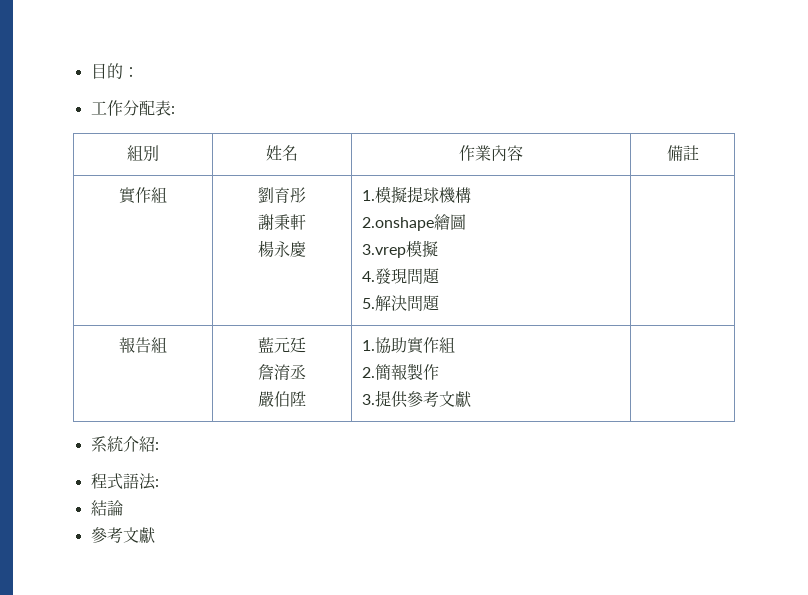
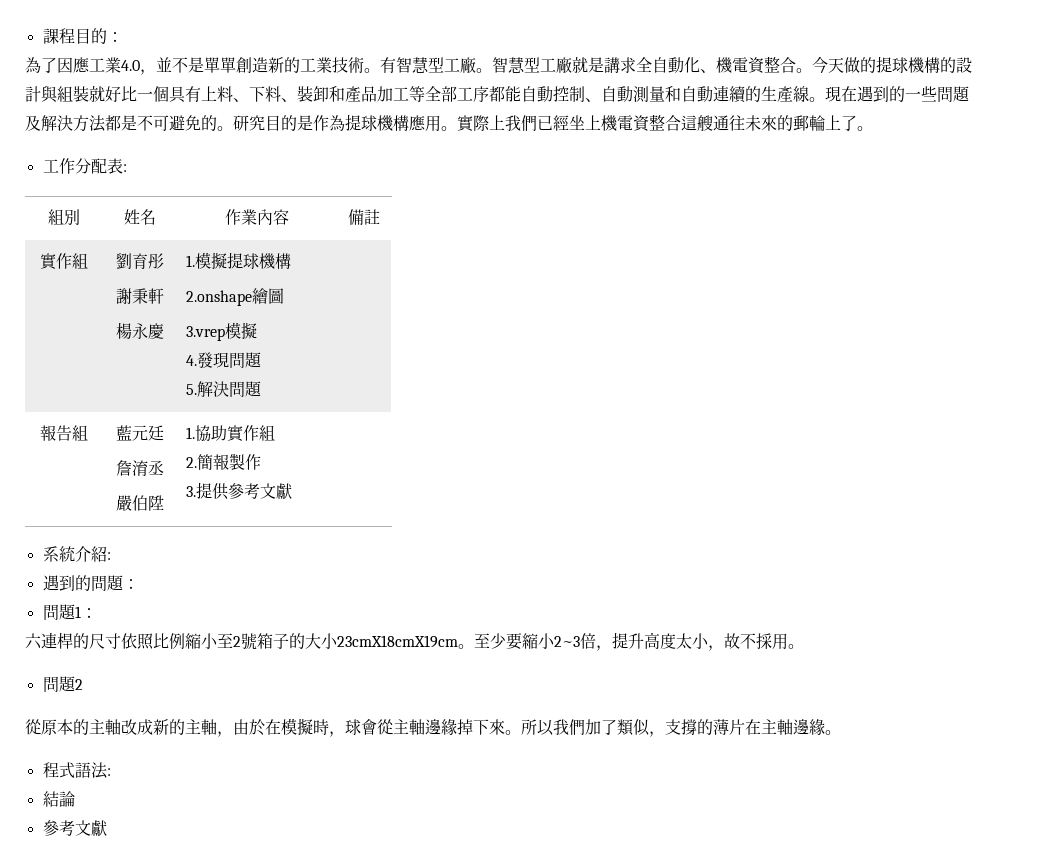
- 目的：
+ 課程目的：
+ 為了因應工業4.0，並不是單單創造新的工業技術。有智慧型工廠。智慧型工廠就是講求全自動化、機電資整合。今天做的提球機構的設計與組裝就好比一個具有上料、下料、裝卸和產品加工等全部工序都能自動控制、自動測量和自動連續的生產線。現在遇到的一些問題及解決方法都是不可避免的。研究目的是作為提球機構應用。實際上我們已經坐上機電資整合這艘通往未來的郵輪上了。
+ 遇到的問題：
+ 問題1：
+ 六連桿的尺寸依照比例縮小至2號箱子的大小23cmX18cmX19cm。至少要縮小2~3倍，提升高度太小，故不採用。
+ 問題2
+ 從原本的主軸改成新的主軸，由於在模擬時，球會從主軸邊緣掉下來。所以我們加了類似，支撐的薄片在主軸邊緣。

